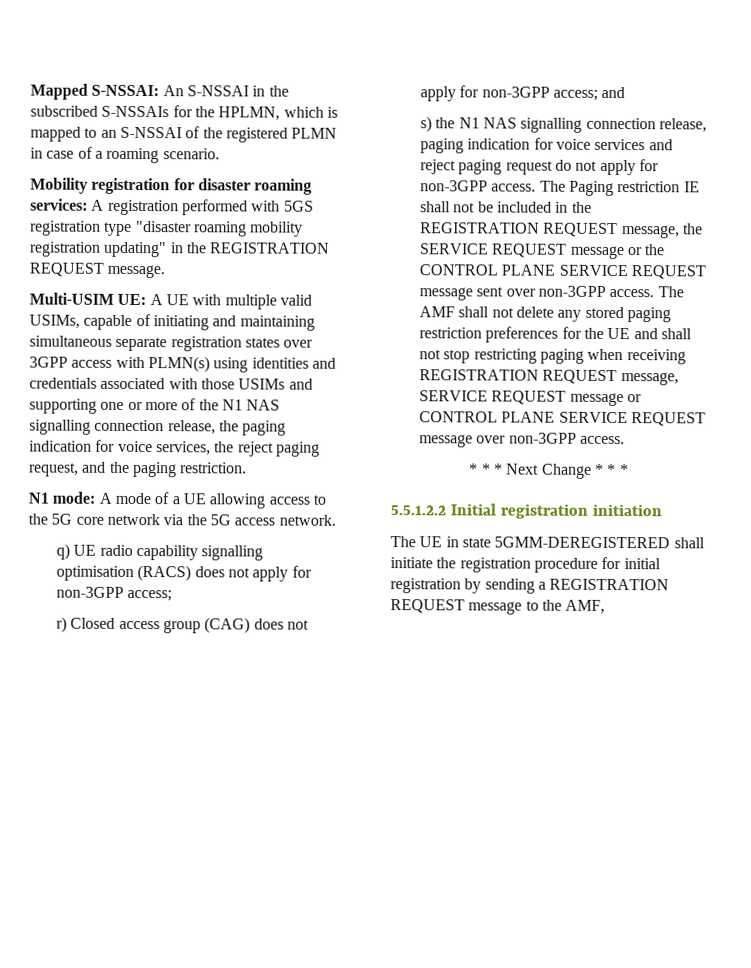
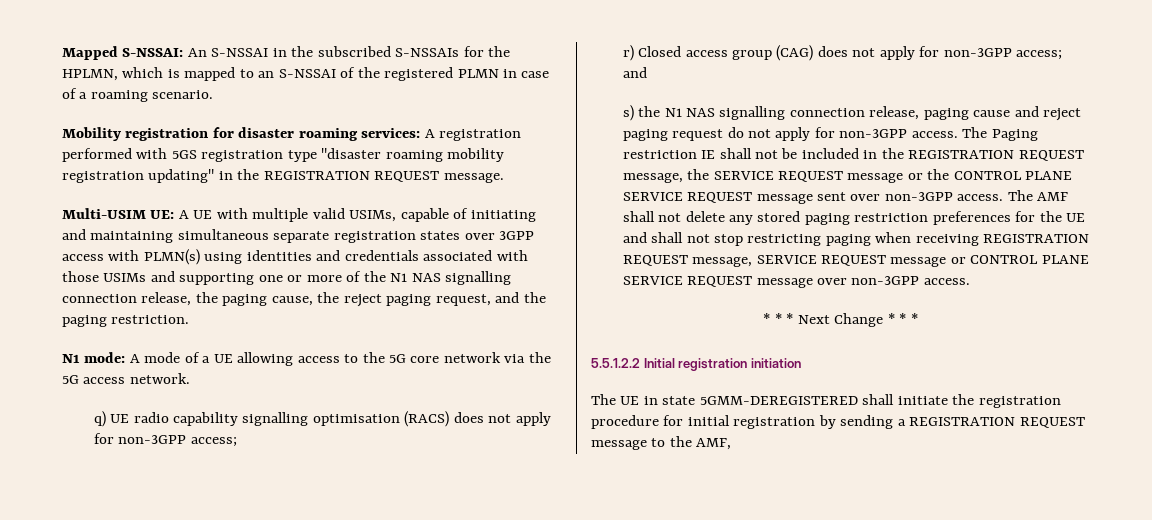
- Multi-USIM UE: A UE with multiple valid USIMs, capable of initiating and maintaining simultaneous separate registration states over 3GPP access with PLMN(s) using identities and credentials associated with those USIMs and supporting one or more of the N1 NAS signalling connection release, the paging indication for voice services, the reject paging request, and the paging restriction.
+ Multi-USIM UE: A UE with multiple valid USIMs, capable of initiating and maintaining simultaneous separate registration states over 3GPP access with PLMN(s) using identities and credentials associated with those USIMs and supporting one or more of the N1 NAS signalling connection release, the paging cause, the reject paging request, and the paging restriction.
- s) the N1 NAS signalling connection release, paging indication for voice services and reject paging request do not apply for non-3GPP access.
+ s) the N1 NAS signalling connection release, paging cause and reject paging request do not apply for non-3GPP access.

